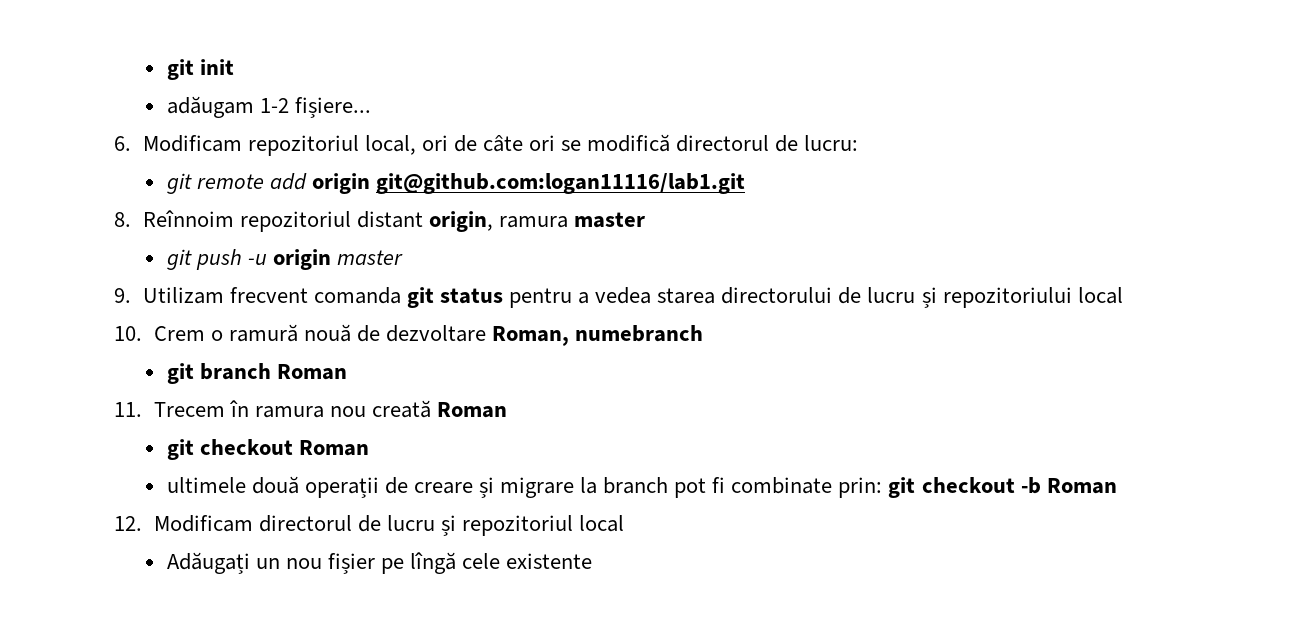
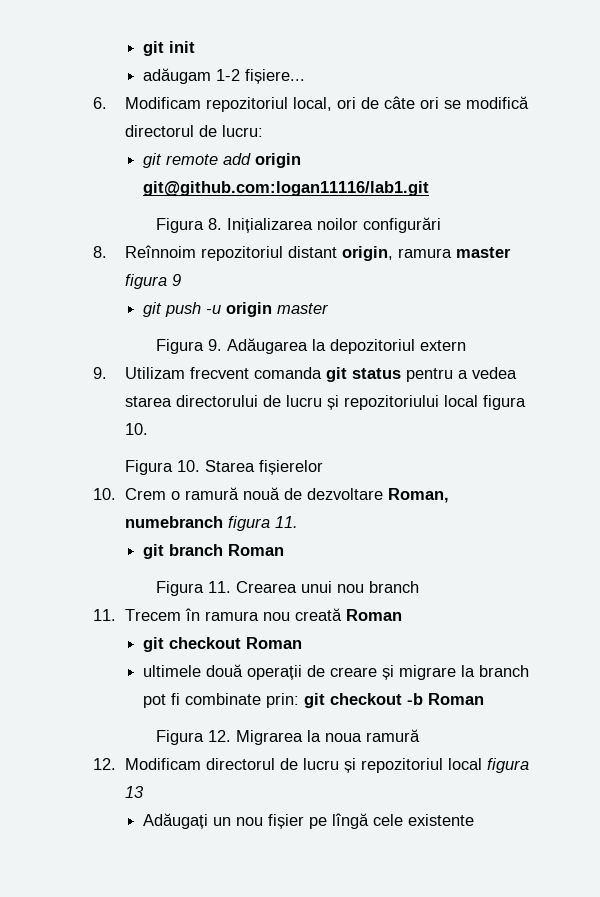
+ Figura 8. Inițializarea noilor configurări
- 8. Reînnoim repozitoriul distant origin, ramura master
+ 8. Reînnoim repozitoriul distant origin, ramura master figura 9
+ Figura 9. Adăugarea la depozitoriul extern
- 9. Utilizam frecvent comanda git status pentru a vedea starea directorului de lucru și repozitoriului local
+ 9. Utilizam frecvent comanda git status pentru a vedea starea directorului de lucru și repozitoriului local figura 10.
+ Figura 10. Starea fișierelor
- 10. Crem o ramură nouă de dezvoltare Roman, numebranch
+ 10. Crem o ramură nouă de dezvoltare Roman, numebranch figura 11.
+ Figura 11. Crearea unui nou branch
+ Figura 12. Migrarea la noua ramură
- 12. Modificam directorul de lucru și repozitoriul local
+ 12. Modificam directorul de lucru și repozitoriul local figura 13

